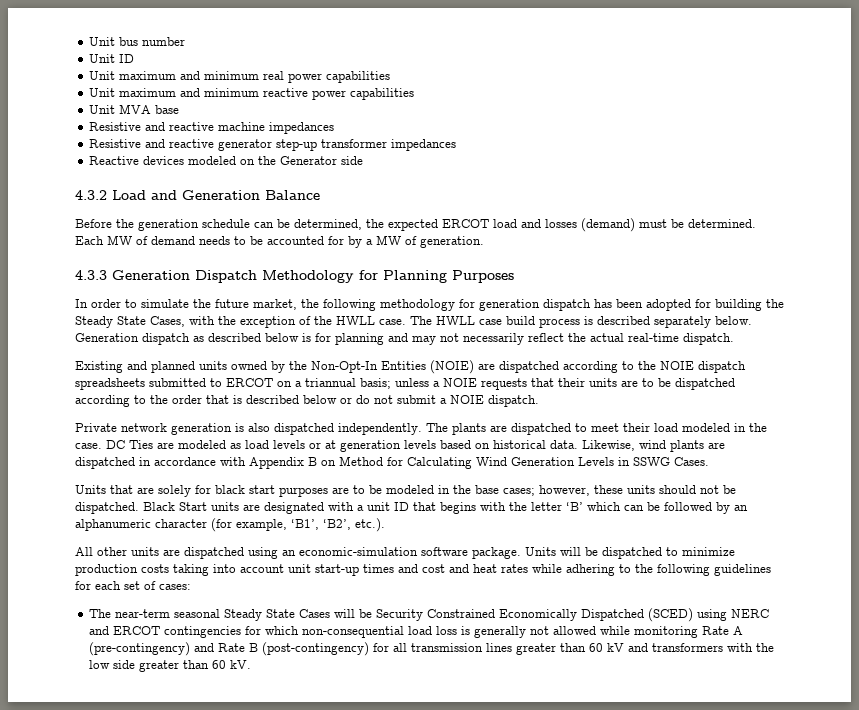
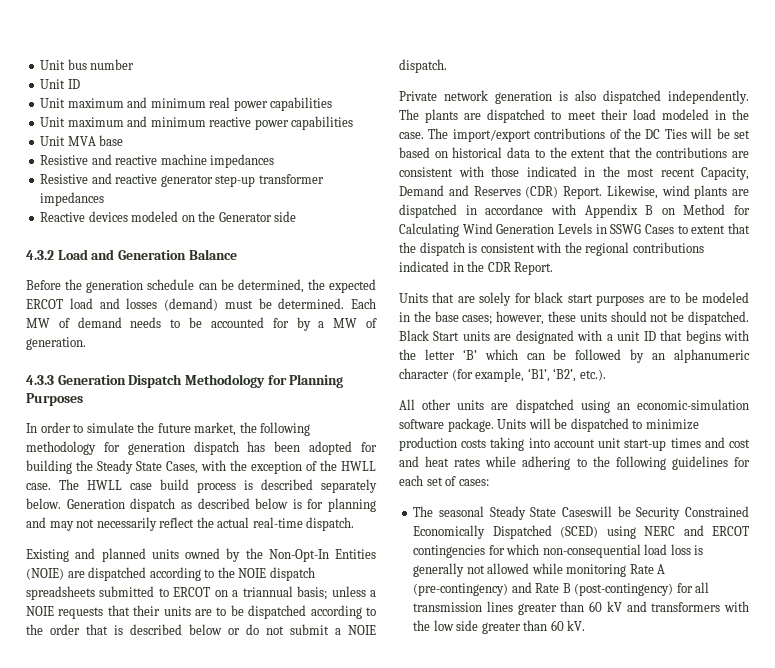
- DC Ties are modeled as load levels or at generation levels based on historical data.
+ The import/export contributions of the DC Ties will be set based on historical data to the extent that the contributions are consistent with those indicated in the most recent Capacity, Demand and Reserves (CDR) Report.
- Likewise, wind plants are dispatched in accordance with Appendix B on Method for Calculating Wind Generation Levels in SSWG Cases.
+ Likewise, wind plants are dispatched in accordance with Appendix B on Method for Calculating Wind Generation Levels in SSWG Cases to extent that the dispatch is consistent with the regional contributions indicated in the CDR Report.
- The near-term seasonal Steady State Cases will be Security Constrained Economically Dispatched (SCED) using NERC and ERCOT contingencies for which non-consequential load loss is generally not allowed while monitoring Rate A (pre-contingency) and Rate B (post-contingency) for all transmission lines greater than 60 kV and transformers with the low side greater than 60 kV.
+ The seasonal Steady State Caseswill be Security Constrained Economically Dispatched (SCED) using NERC and ERCOT contingencies for which non-consequential load loss is generally not allowed while monitoring Rate A (pre-contingency) and Rate B (post-contingency) for all transmission lines greater than 60 kV and transformers with the low side greater than 60 kV.

